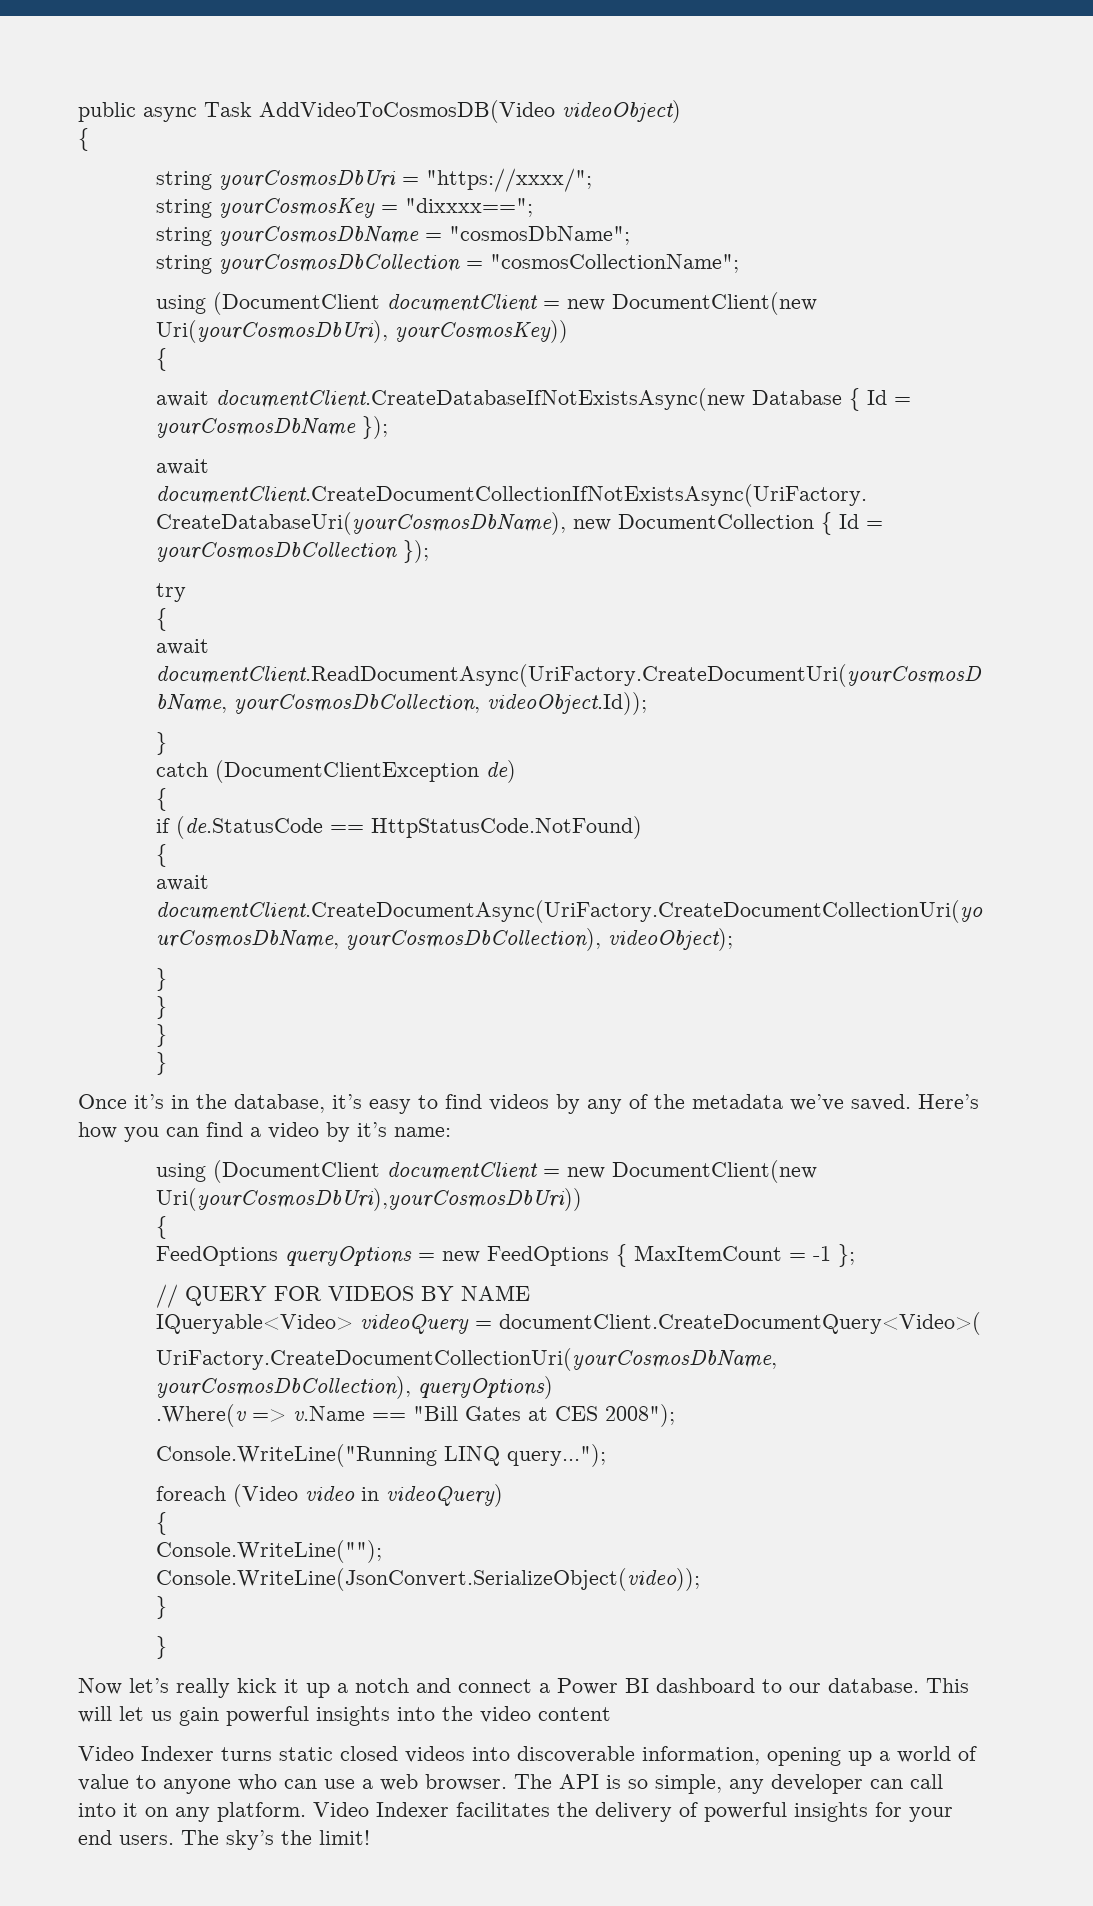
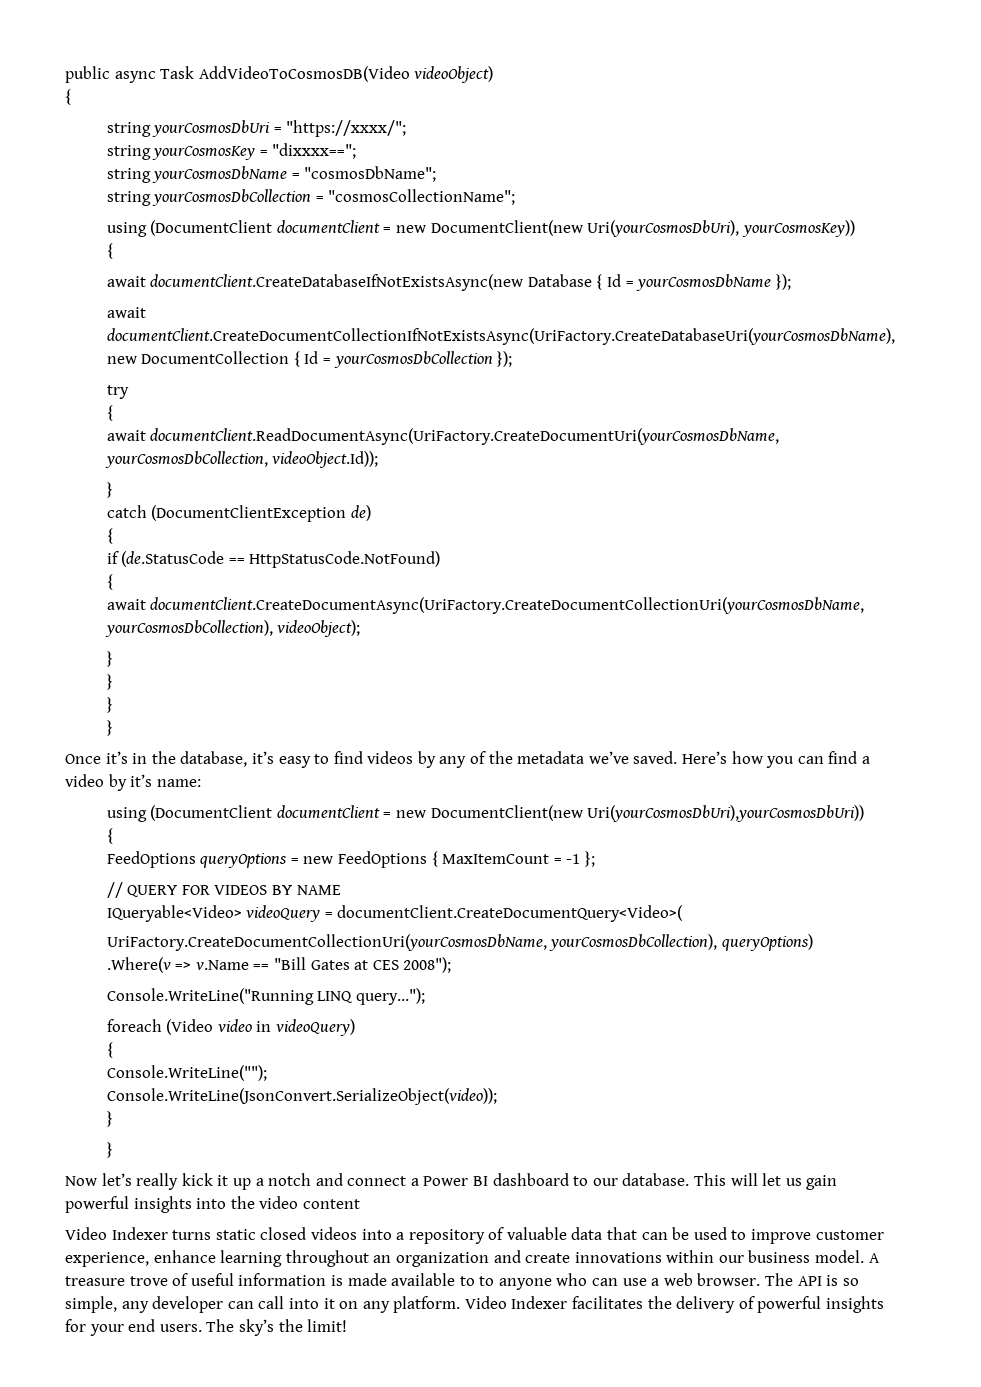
- Video Indexer turns static closed videos into discoverable information, opening up a world of value to anyone who can use a web browser.
+ Video Indexer turns static closed videos into a repository of valuable data that can be used to improve customer experience, enhance learning throughout an organization and create innovations within our business model. A treasure trove of useful information is made available to to anyone who can use a web browser.

